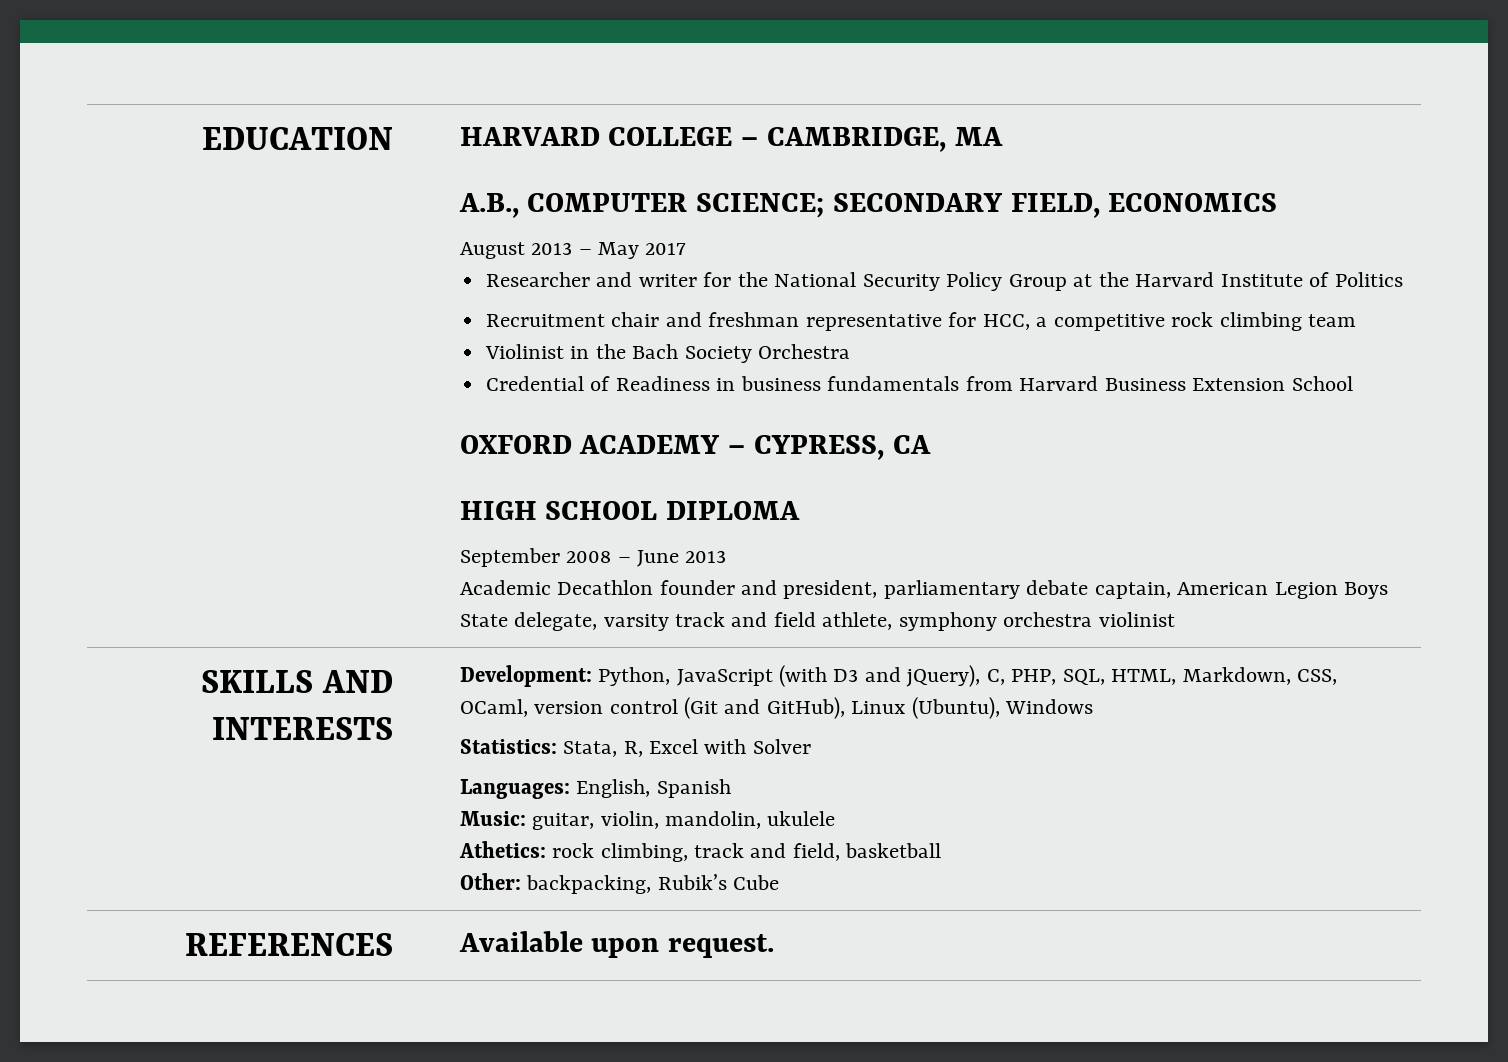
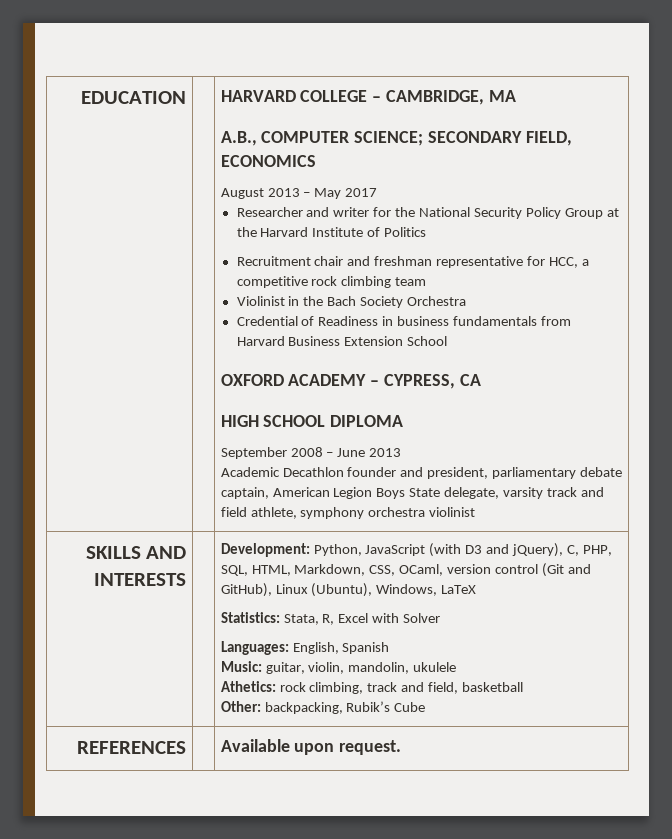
- Development: Python, JavaScript (with D3 and jQuery), C, PHP, SQL, HTML, Markdown, CSS, OCaml, version control (Git and GitHub), Linux (Ubuntu), Windows
+ Development: Python, JavaScript (with D3 and jQuery), C, PHP, SQL, HTML, Markdown, CSS, OCaml, version control (Git and GitHub), Linux (Ubuntu), Windows, LaTeX

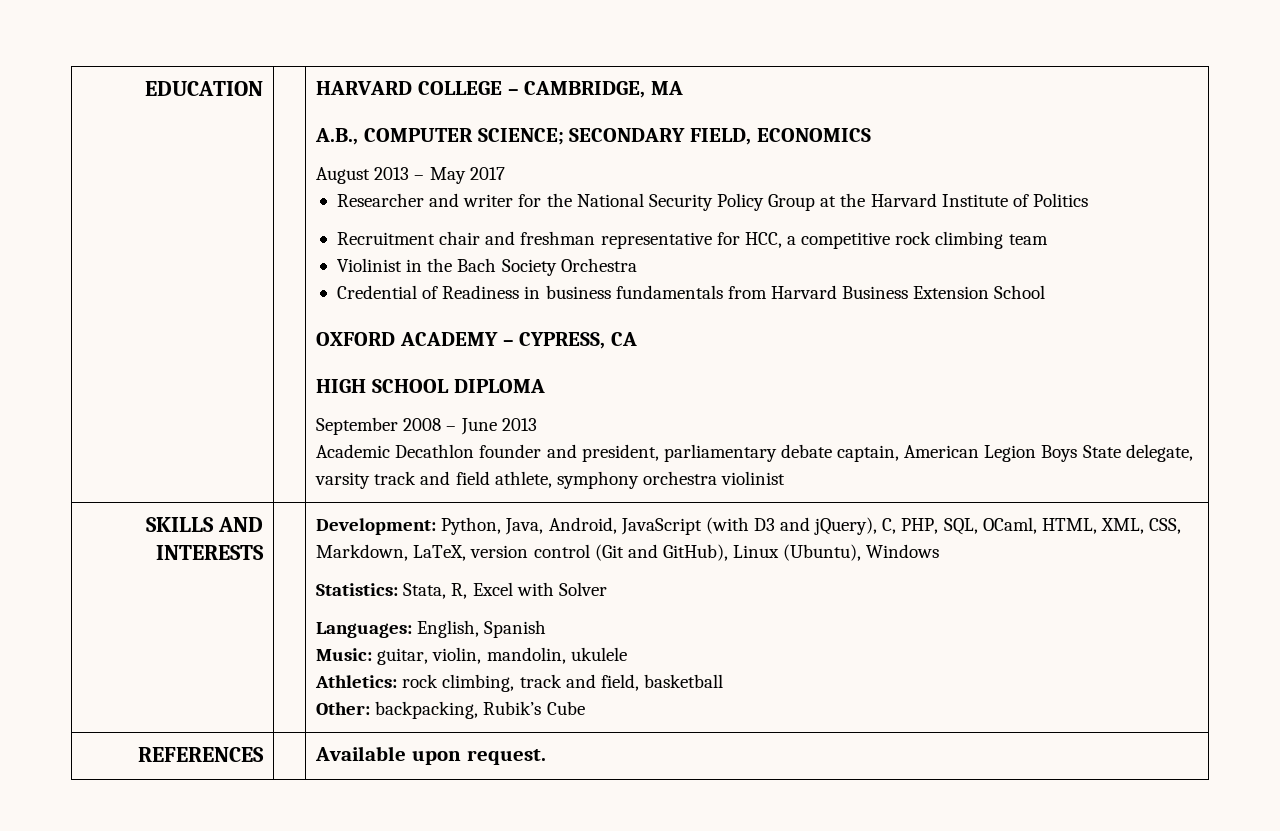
- Development: Python, JavaScript (with D3 and jQuery), C, PHP, SQL, HTML, Markdown, CSS, OCaml, version control (Git and GitHub), Linux (Ubuntu), Windows, LaTeX
+ Development: Python, Java, Android, JavaScript (with D3 and jQuery), C, PHP, SQL, OCaml, HTML, XML, CSS, Markdown, LaTeX, version control (Git and GitHub), Linux (Ubuntu), Windows
- Athetics: rock climbing, track and field, basketball
+ Athletics: rock climbing, track and field, basketball

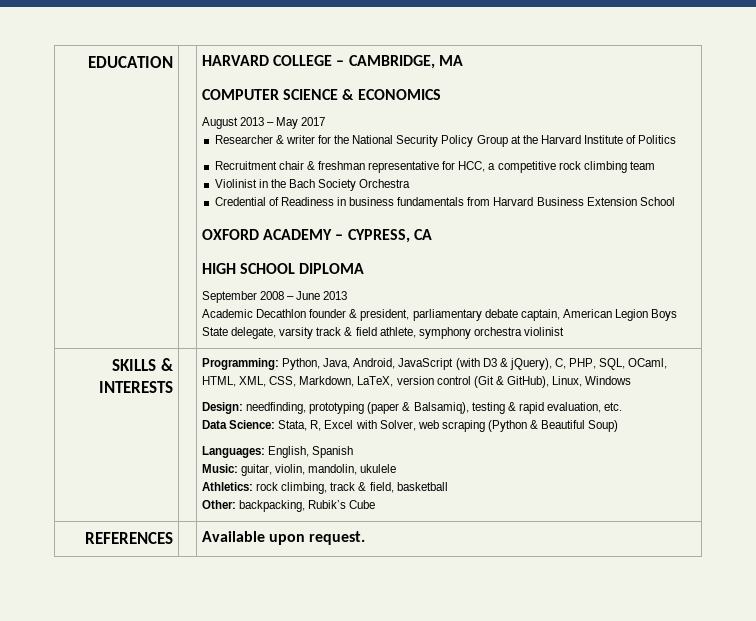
- A.B., COMPUTER SCIENCE; SECONDARY FIELD, ECONOMICS
+ COMPUTER SCIENCE & ECONOMICS
- Researcher and writer for the National Security Policy Group at the Harvard Institute of Politics
+ Researcher & writer for the National Security Policy Group at the Harvard Institute of Politics
- Recruitment chair and freshman representative for HCC, a competitive rock climbing team
+ Recruitment chair & freshman representative for HCC, a competitive rock climbing team
- Academic Decathlon founder and president, parliamentary debate captain, American Legion Boys State delegate, varsity track and field athlete, symphony orchestra violinist
+ Academic Decathlon founder & president, parliamentary debate captain, American Legion Boys State delegate, varsity track & field athlete, symphony orchestra violinist
- SKILLS AND INTERESTS
+ SKILLS & INTERESTS
- Development: Python, Java, Android, JavaScript (with D3 and jQuery), C, PHP, SQL, OCaml, HTML, XML, CSS, Markdown, LaTeX, version control (Git and GitHub), Linux (Ubuntu), Windows
- Statistics: Stata, R, Excel with Solver
+ Programming: Python, Java, Android, JavaScript (with D3 & jQuery), C, PHP, SQL, OCaml, HTML, XML, CSS, Markdown, LaTeX, version control (Git & GitHub), Linux, Windows
+ Design: needfinding, prototyping (paper & Balsamiq), testing & rapid evaluation, etc.
+ Data Science: Stata, R, Excel with Solver, web scraping (Python & Beautiful Soup)
- Athletics: rock climbing, track and field, basketball
+ Athletics: rock climbing, track & field, basketball

